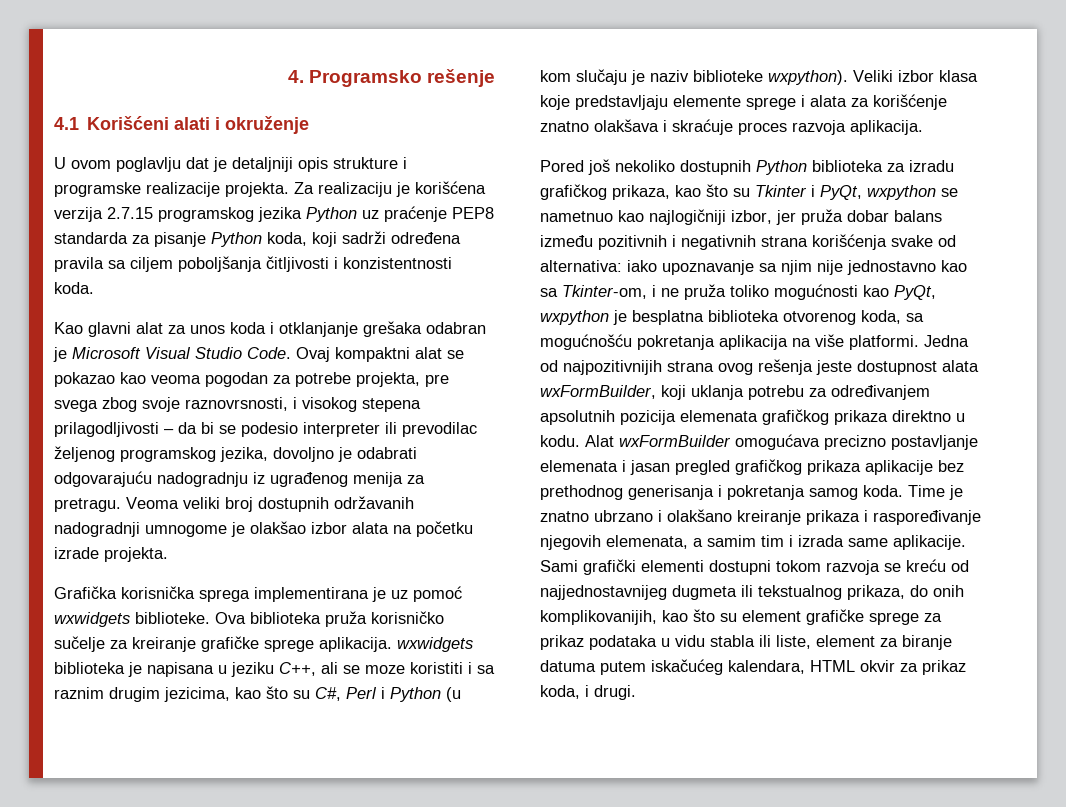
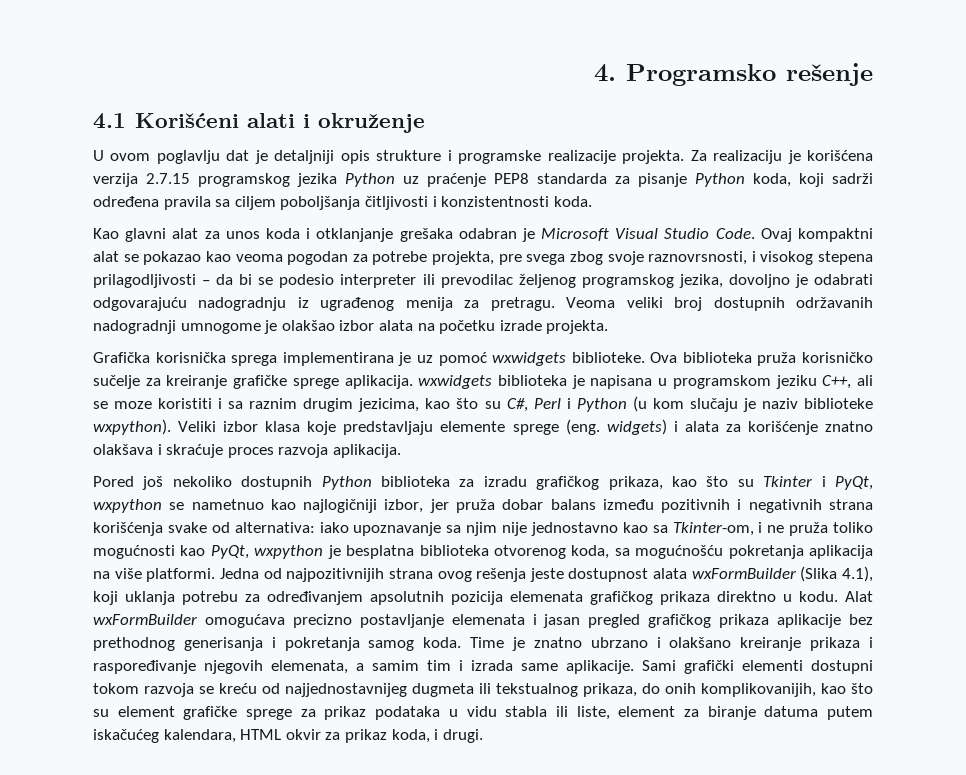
- Ova biblioteka pruža korisničko sučelje za kreiranje grafičke sprege aplikacija. wxwidgets biblioteka je napisana u jeziku C++, ali se moze koristiti i sa raznim drugim jezicima, kao što su C#, Perl i Python (u kom slučaju je naziv biblioteke wxpython).
+ Ova biblioteka pruža korisničko sučelje za kreiranje grafičke sprege aplikacija. wxwidgets biblioteka je napisana u programskom jeziku C++, ali se moze koristiti i sa raznim drugim jezicima, kao što su C#, Perl i Python (u kom slučaju je naziv biblioteke wxpython).
- Veliki izbor klasa koje predstavljaju elemente sprege i alata za korišćenje znatno olakšava i skraćuje proces razvoja aplikacija.
+ Veliki izbor klasa koje predstavljaju elemente sprege (eng. widgets) i alata za korišćenje znatno olakšava i skraćuje proces razvoja aplikacija.
- Jedna od najpozitivnijih strana ovog rešenja jeste dostupnost alata wxFormBuilder, koji uklanja potrebu za određivanjem apsolutnih pozicija elemenata grafičkog prikaza direktno u kodu.
+ Jedna od najpozitivnijih strana ovog rešenja jeste dostupnost alata wxFormBuilder (Slika 4.1), koji uklanja potrebu za određivanjem apsolutnih pozicija elemenata grafičkog prikaza direktno u kodu.

